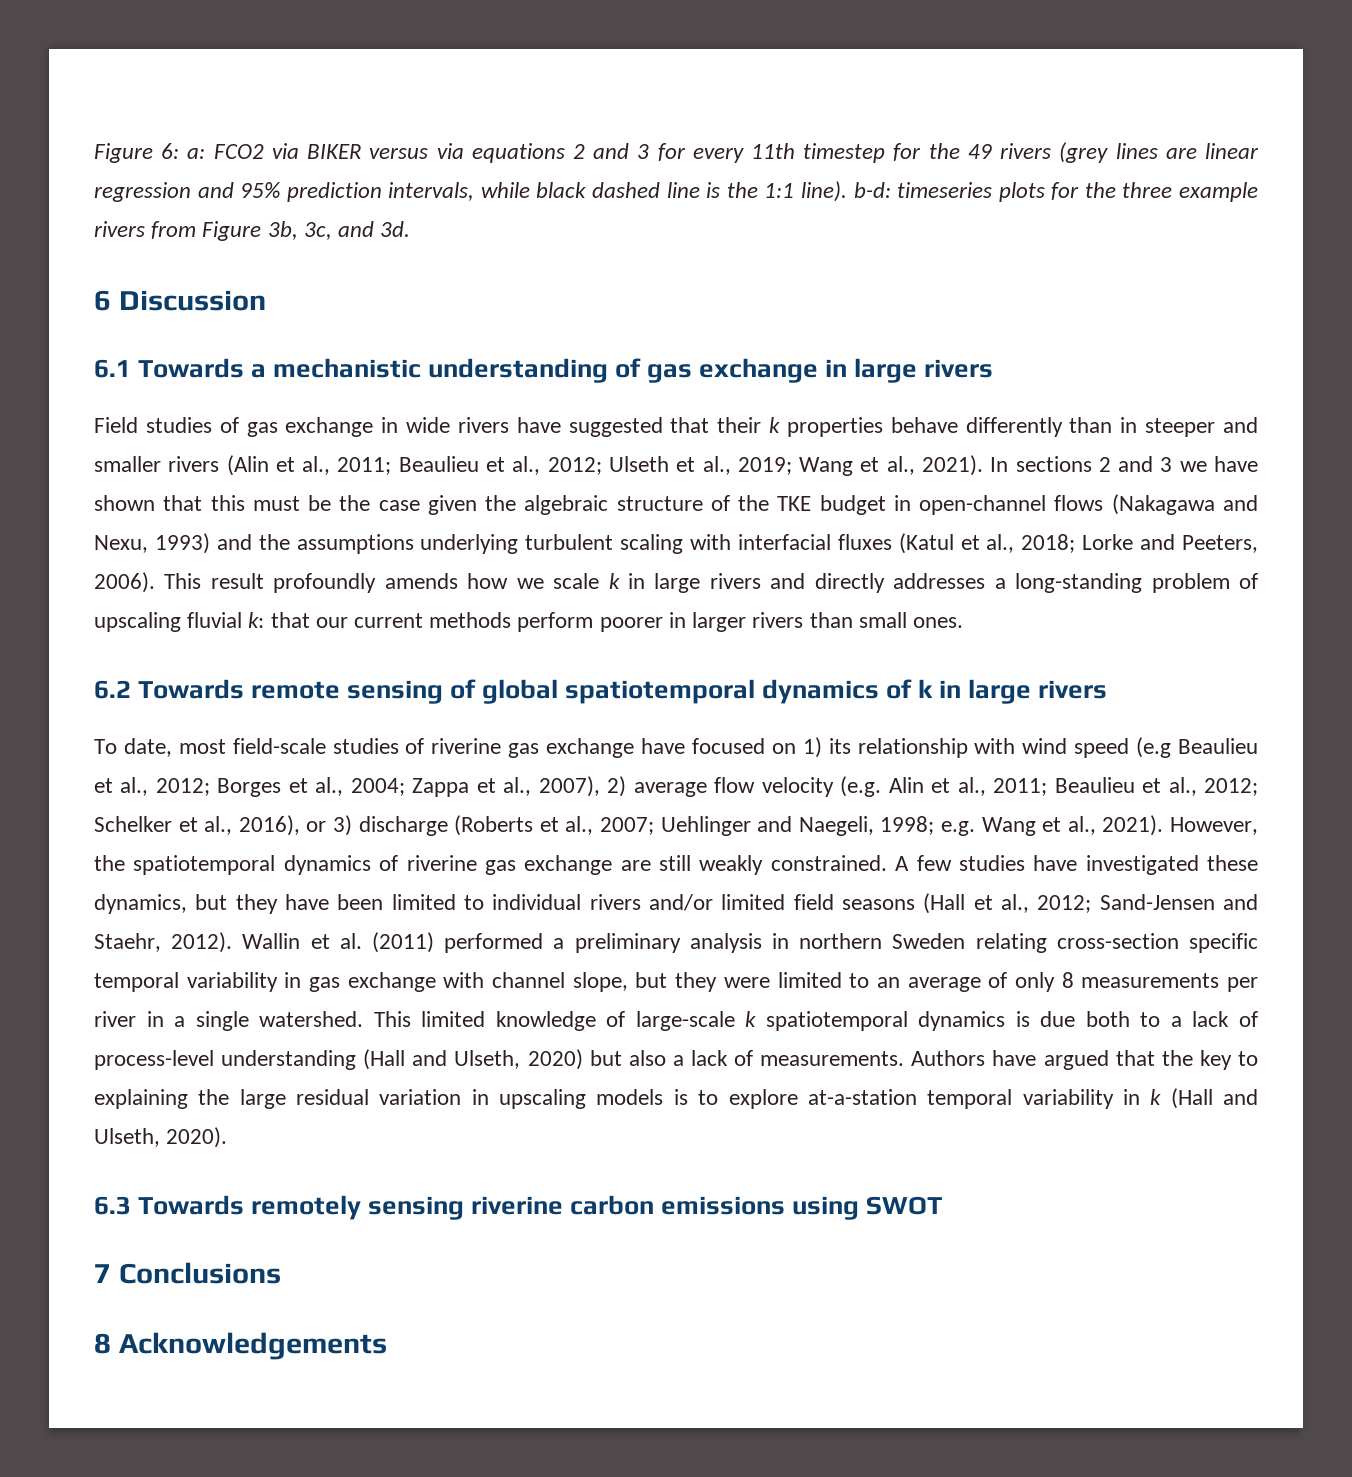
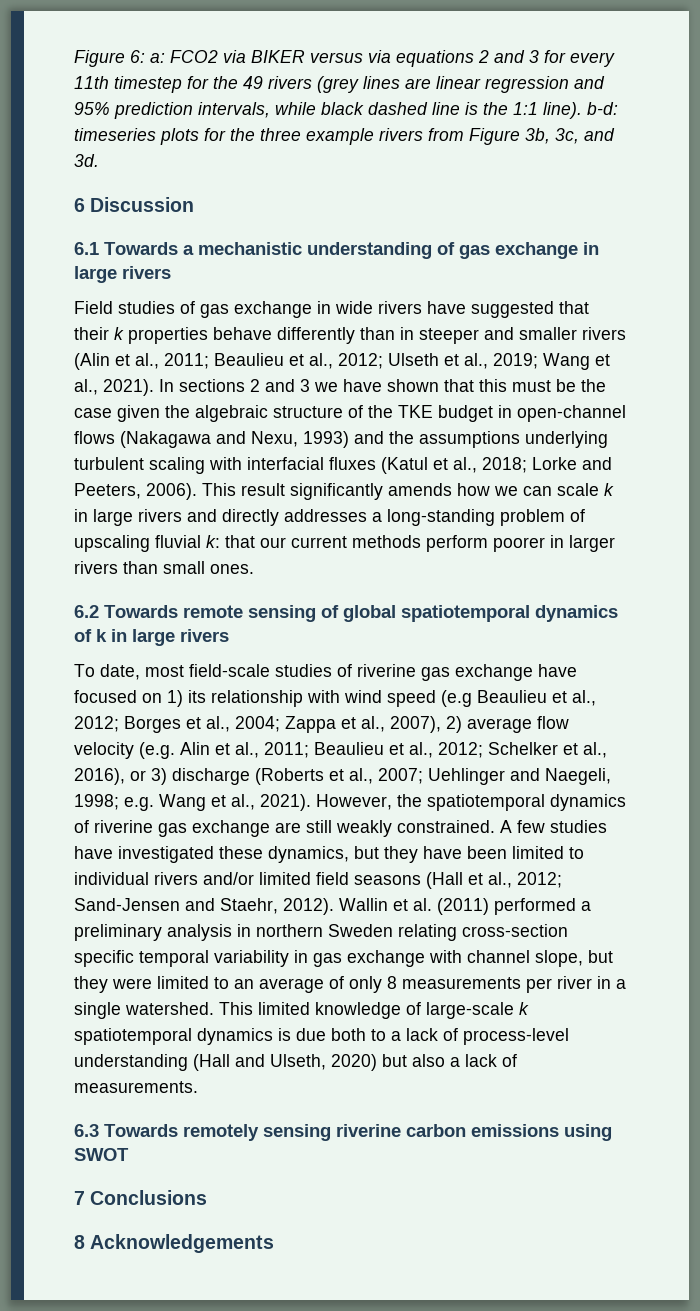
- This result profoundly amends how we scale k in large rivers and directly addresses a long-standing problem of upscaling fluvial k: that our current methods perform poorer in larger rivers than small ones.
+ This result significantly amends how we can scale k in large rivers and directly addresses a long-standing problem of upscaling fluvial k: that our current methods perform poorer in larger rivers than small ones.
- Authors have argued that the key to explaining the large residual variation in upscaling models is to explore at-a-station temporal variability in k (Hall and Ulseth, 2020).

